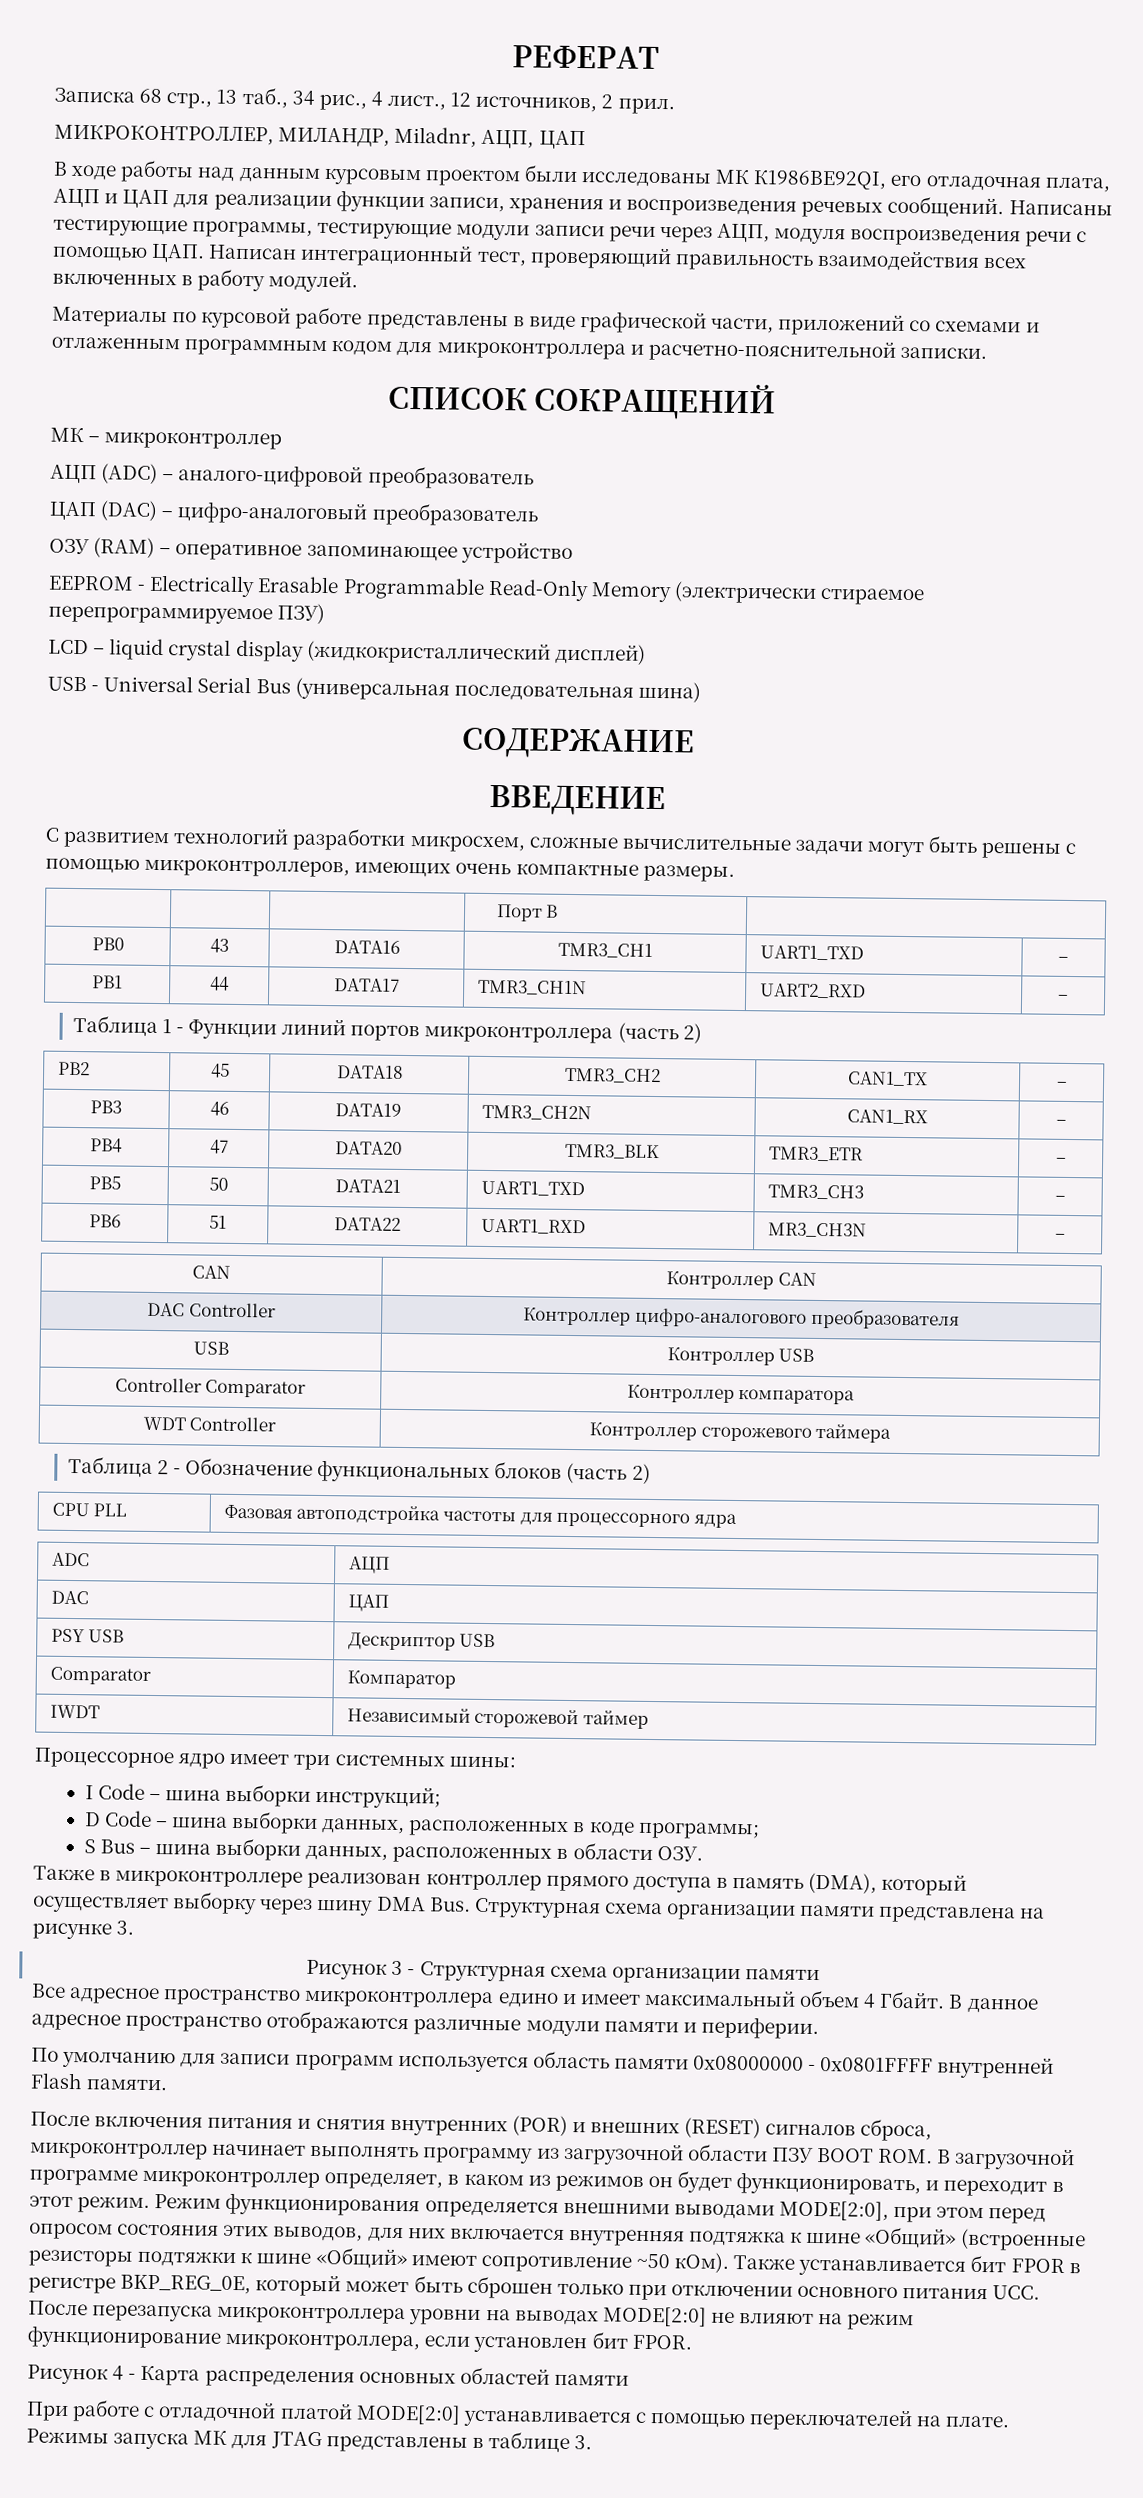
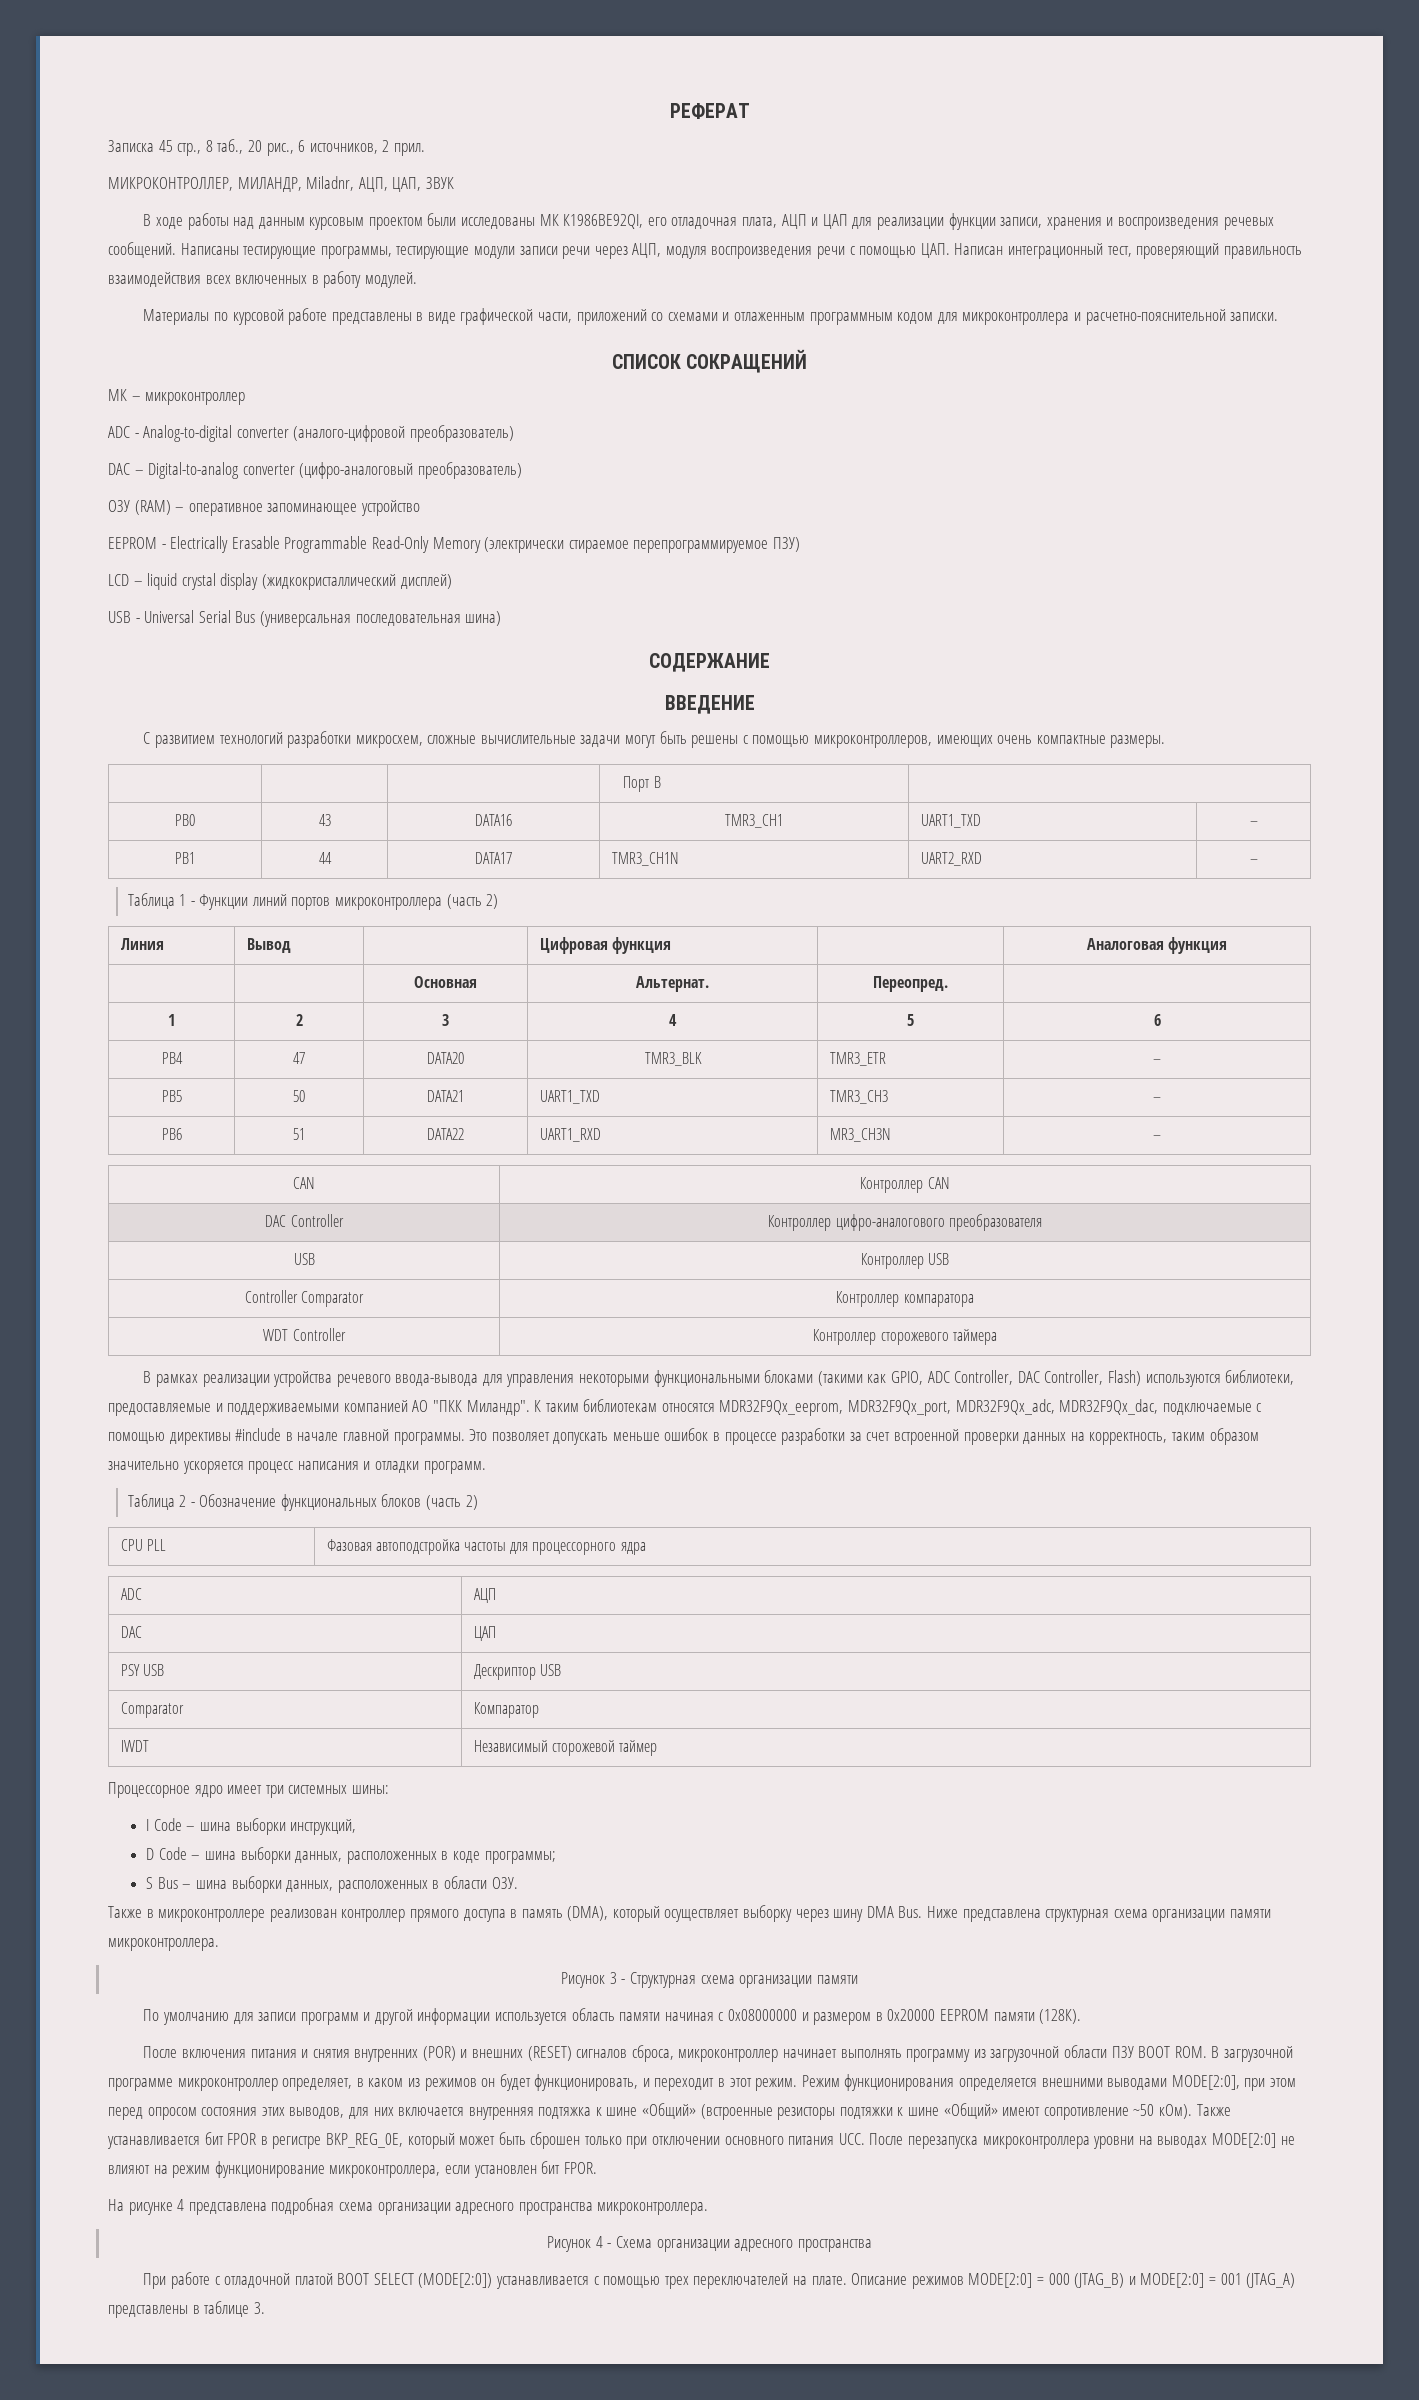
- Записка 68 стр., 13 таб., 34 рис., 4 лист., 12 источников, 2 прил.
+ Записка 45 стр., 8 таб., 20 рис., 6 источников, 2 прил.
- МИКРОКОНТРОЛЛЕР, МИЛАНДР, Miladnr, АЦП, ЦАП
+ МИКРОКОНТРОЛЛЕР, МИЛАНДР, Miladnr, АЦП, ЦАП, ЗВУК
- АЦП (ADC) – аналого-цифровой преобразователь
- ЦАП (DAC) – цифро-аналоговый преобразователь
+ ADC - Analog-to-digital converter (аналого-цифровой преобразователь)
+ DAC – Digital-to-analog converter (цифро-аналоговый преобразователь)
- PB2 | 45 | DATA18 | TMR3_CH2 | CAN1_TX | –
- PB3 | 46 | DATA19 | TMR3_CH2N | CAN1_RX | –
+ Линия | Вывод | | Цифровая функция | | Аналоговая функция
+ | | Основная | Альтернат. | Переопред. |
+ 1 | 2 | 3 | 4 | 5 | 6
+ В рамках реализации устройства речевого ввода-вывода для управления некоторыми функциональными блоками (такими как GPIO, ADC Controller, DAC Controller, Flash) используются библиотеки, предоставляемые и поддерживаемыми компанией АО "ПКК Миландр". К таким библиотекам относятся MDR32F9Qx_eeprom, MDR32F9Qx_port, MDR32F9Qx_adc, MDR32F9Qx_dac, подключаемые с помощью директивы #include в начале главной программы. Это позволяет допускать меньше ошибок в процессе разработки за счет встроенной проверки данных на корректность, таким образом значительно ускоряется процесс написания и отладки программ.
- I Code – шина выборки инструкций;
+ I Code – шина выборки инструкций,
- Также в микроконтроллере реализован контроллер прямого доступа в память (DMA), который осуществляет выборку через шину DMA Bus. Структурная схема организации памяти представлена на рисунке 3.
+ Также в микроконтроллере реализован контроллер прямого доступа в память (DMA), который осуществляет выборку через шину DMA Bus. Ниже представлена структурная схема организации памяти микроконтроллера.
- Все адресное пространство микроконтроллера едино и имеет максимальный объем 4 Гбайт. В данное адресное пространство отображаются различные модули памяти и периферии.
- По умолчанию для записи программ используется область памяти 0x08000000 - 0x0801FFFF внутренней Flash памяти.
+ По умолчанию для записи программ и другой информации используется область памяти начиная с 0x08000000 и размером в 0x20000 EEPROM памяти (128К).
- Рисунок 4 - Карта распределения основных областей памяти
+ На рисунке 4 представлена подробная схема организации адресного пространства микроконтроллера.
+ Рисунок 4 - Схема организации адресного пространства
- При работе с отладочной платой MODE[2:0] устанавливается с помощью переключателей на плате.
+ При работе с отладочной платой BOOT SELECT (MODE[2:0]) устанавливается с помощью трех переключателей на плате.
- Режимы запуска МК для JTAG представлены в таблице 3.
+ Описание режимов MODE[2:0] = 000 (JTAG_B) и MODE[2:0] = 001 (JTAG_A) представлены в таблице 3.

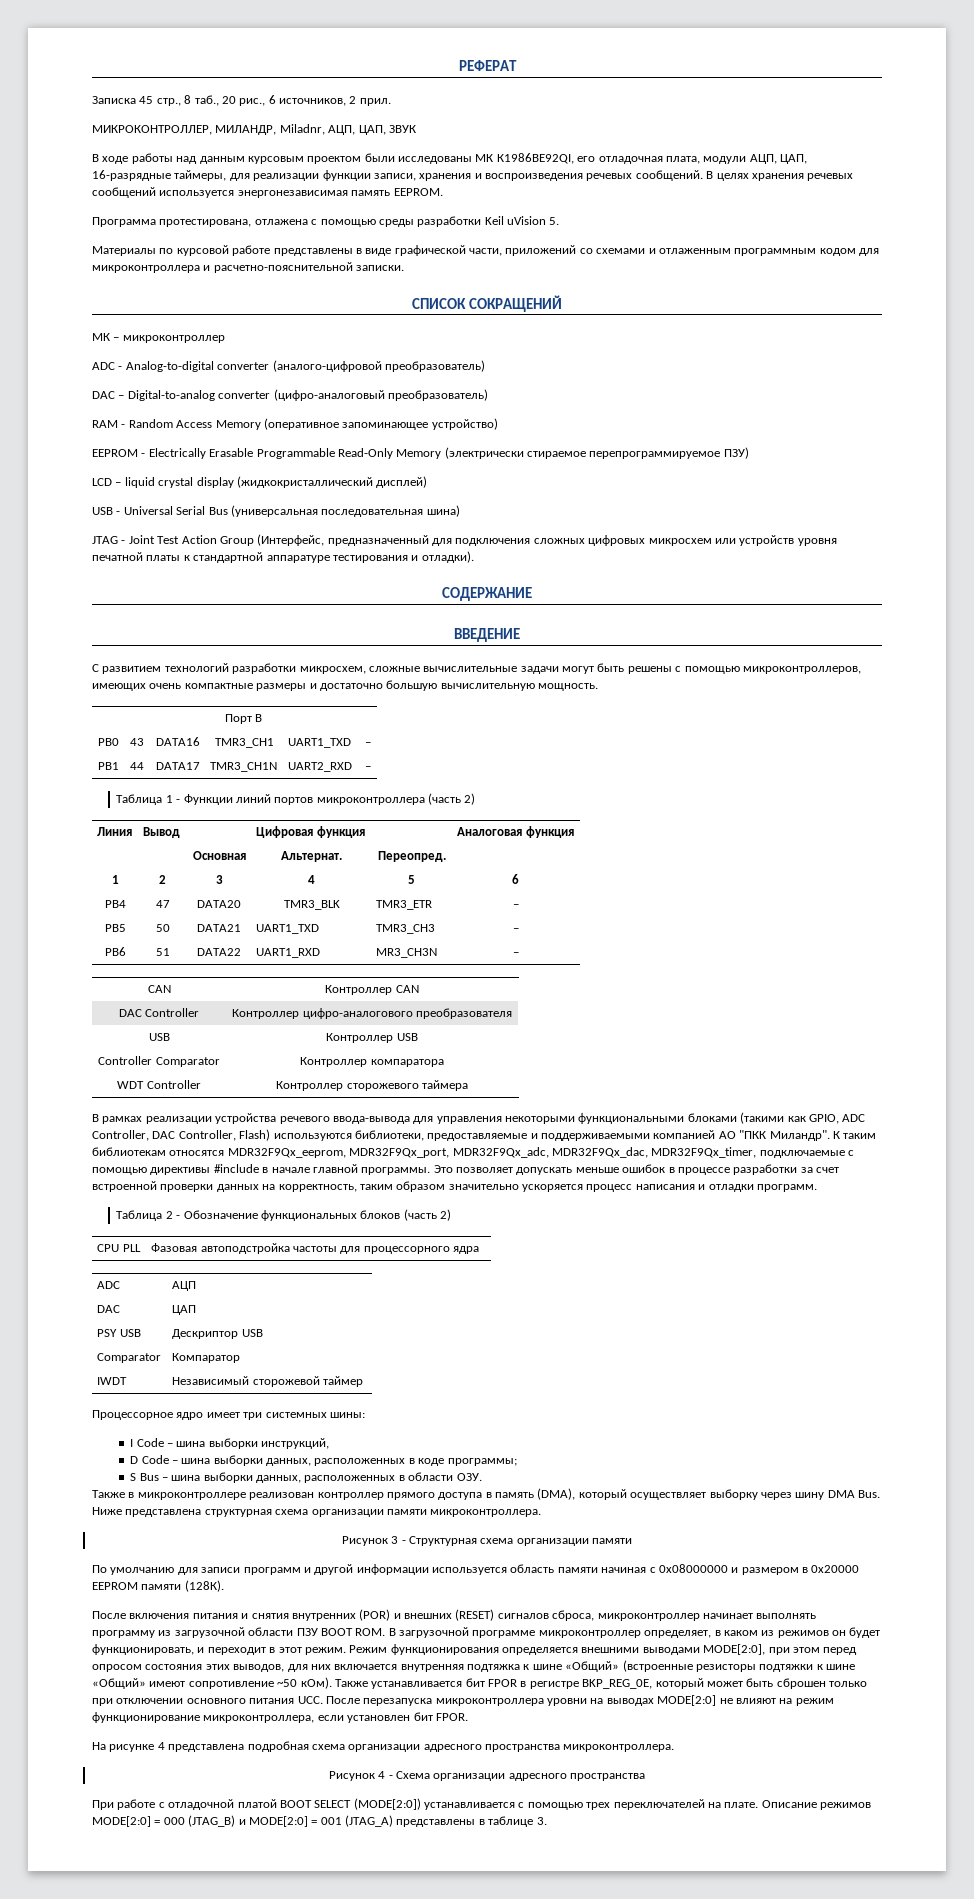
- В ходе работы над данным курсовым проектом были исследованы МК К1986ВЕ92QI, его отладочная плата, АЦП и ЦАП для реализации функции записи, хранения и воспроизведения речевых сообщений.
+ В ходе работы над данным курсовым проектом были исследованы МК К1986ВЕ92QI, его отладочная плата, модули АЦП, ЦАП, 16-разрядные таймеры, для реализации функции записи, хранения и воспроизведения речевых сообщений.
- Написаны тестирующие программы, тестирующие модули записи речи через АЦП, модуля воспроизведения речи с помощью ЦАП. Написан интеграционный тест, проверяющий правильность взаимодействия всех включенных в работу модулей.
+ В целях хранения речевых сообщений используется энергонезависимая память EEPROM.
+ Программа протестирована, отлажена с помощью среды разработки Keil uVision 5.
- ОЗУ (RAM) – оперативное запоминающее устройство
+ RAM - Random Access Memory (оперативное запоминающее устройство)
+ JTAG - Joint Test Action Group (Интерфейс, предназначенный для подключения сложных цифровых микросхем или устройств уровня печатной платы к стандартной аппаратуре тестирования и отладки).
- С развитием технологий разработки микросхем, сложные вычислительные задачи могут быть решены с помощью микроконтроллеров, имеющих очень компактные размеры.
+ С развитием технологий разработки микросхем, сложные вычислительные задачи могут быть решены с помощью микроконтроллеров, имеющих очень компактные размеры и достаточно большую вычислительную мощность.
- К таким библиотекам относятся MDR32F9Qx_eeprom, MDR32F9Qx_port, MDR32F9Qx_adc, MDR32F9Qx_dac, подключаемые с помощью директивы #include в начале главной программы.
+ К таким библиотекам относятся MDR32F9Qx_eeprom, MDR32F9Qx_port, MDR32F9Qx_adc, MDR32F9Qx_dac, MDR32F9Qx_timer, подключаемые с помощью директивы #include в начале главной программы.

